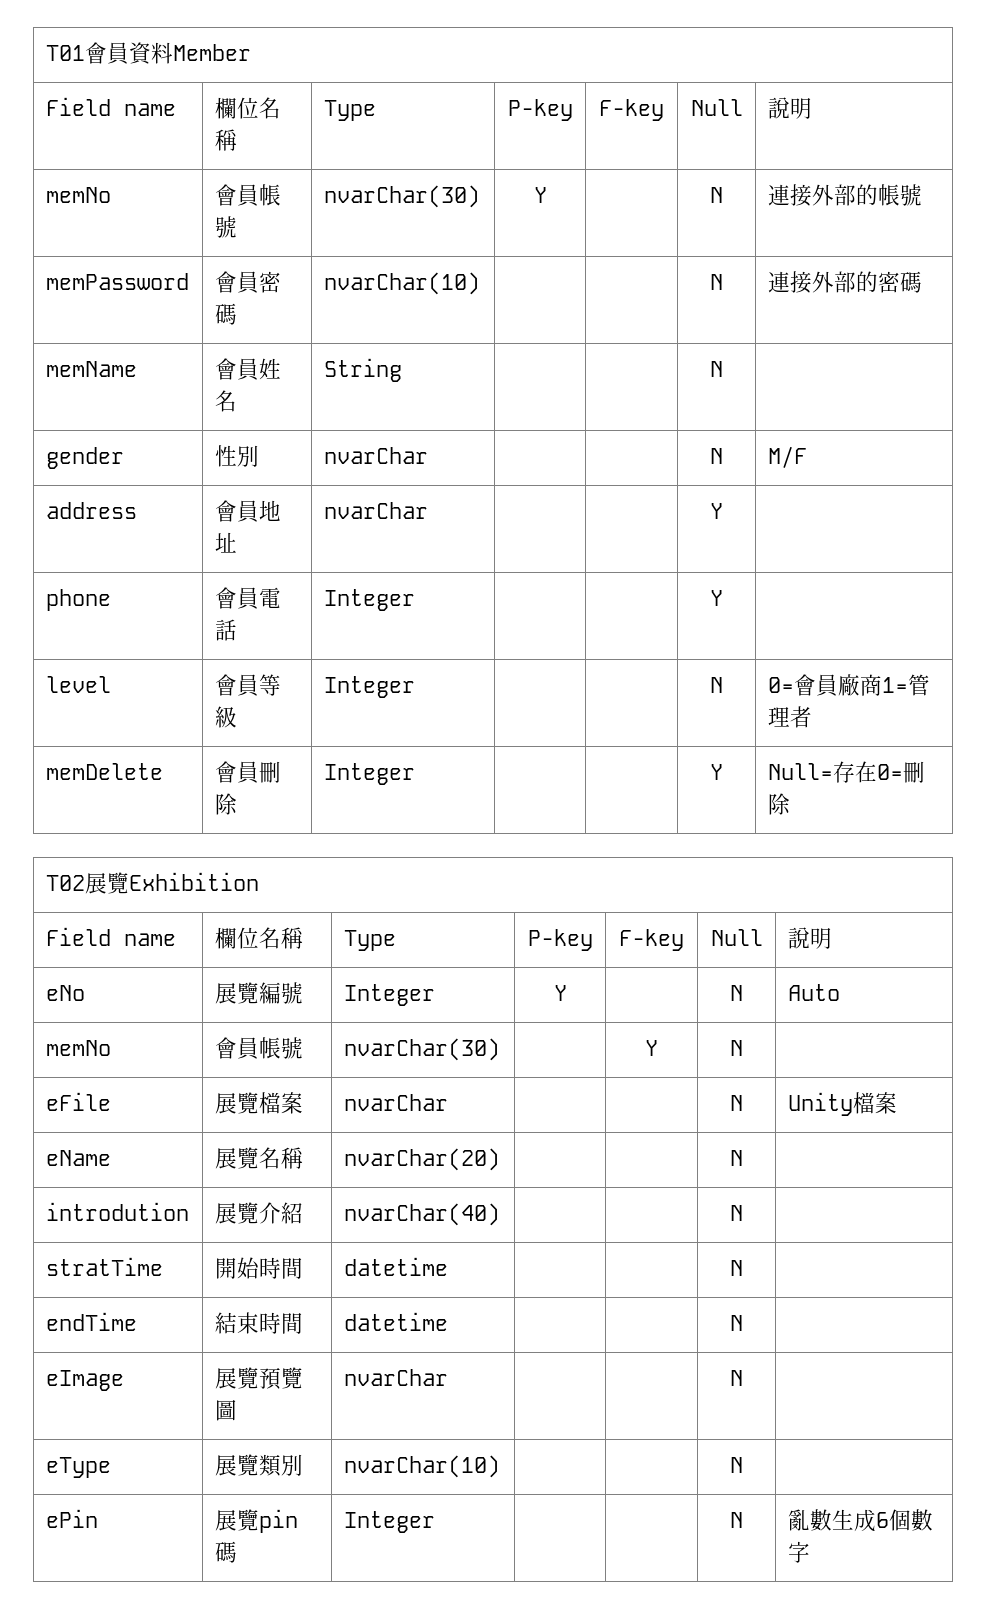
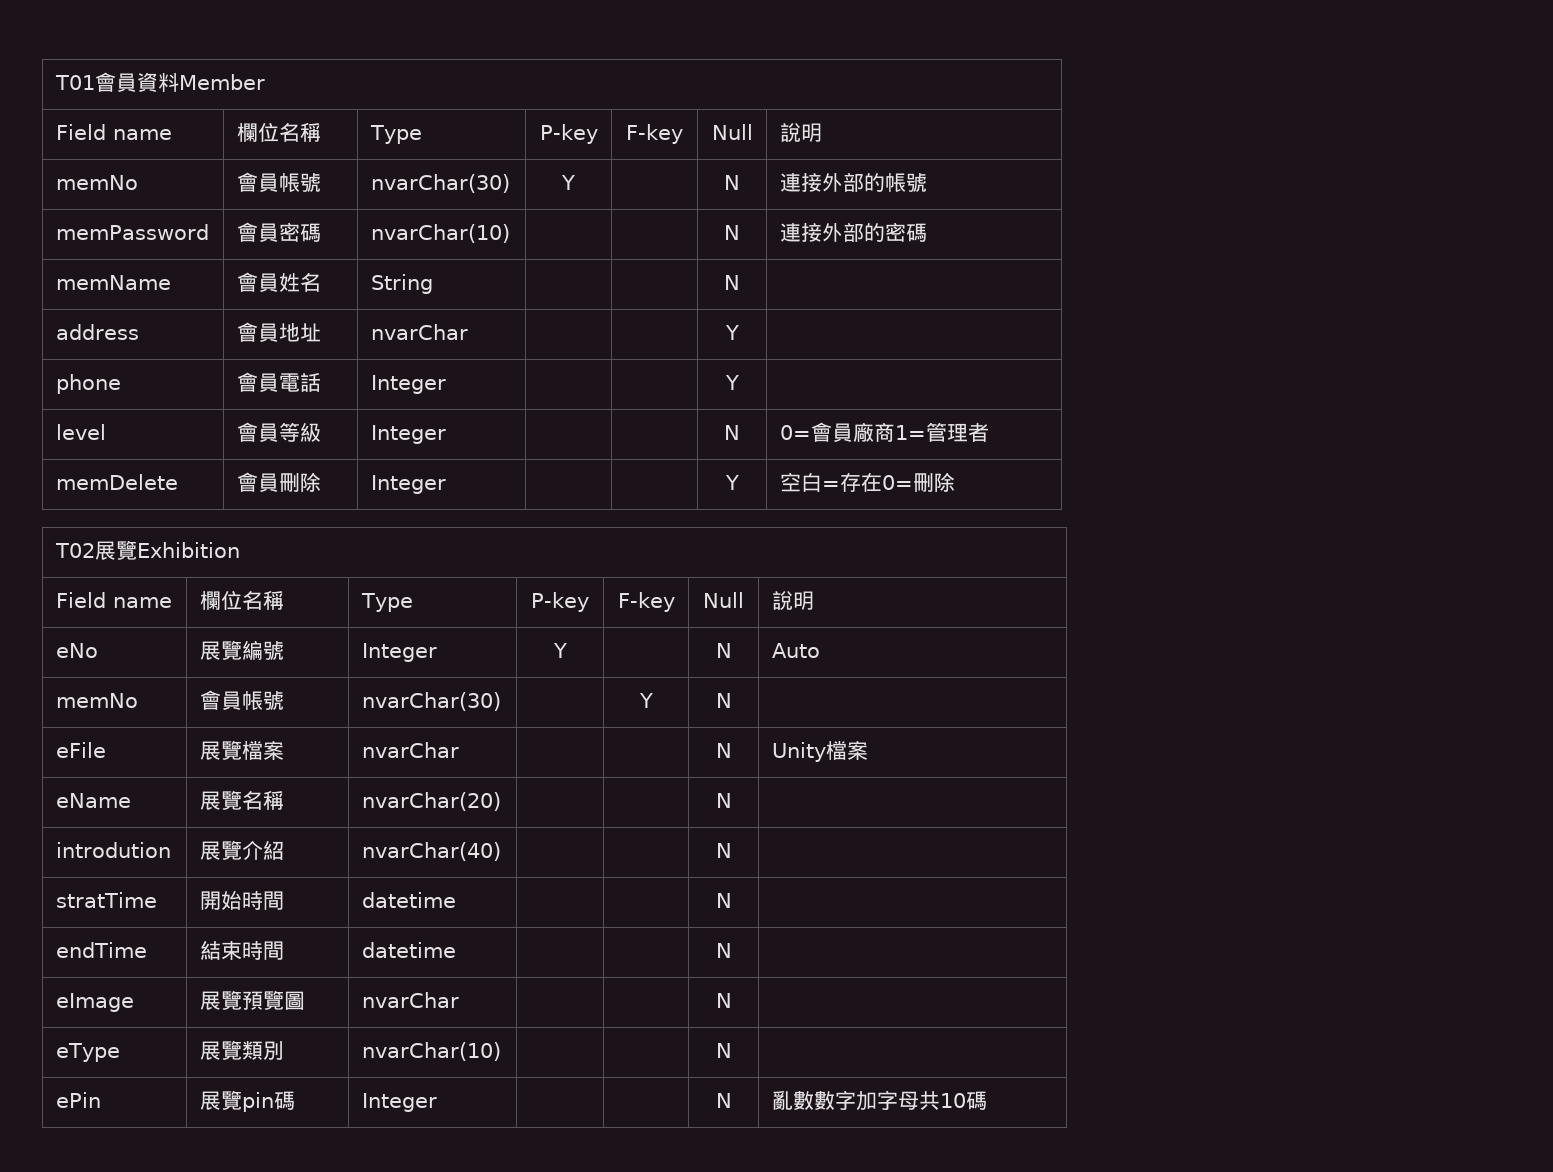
- gender | 性別 | nvarChar | | | N | M/F
- memDelete | 會員刪除 | Integer | | | Y | Null=存在0=刪除
+ memDelete | 會員刪除 | Integer | | | Y | 空白=存在0=刪除
- ePin | 展覽pin碼 | Integer | | | N | 亂數生成6個數字
+ ePin | 展覽pin碼 | Integer | | | N | 亂數數字加字母共10碼

